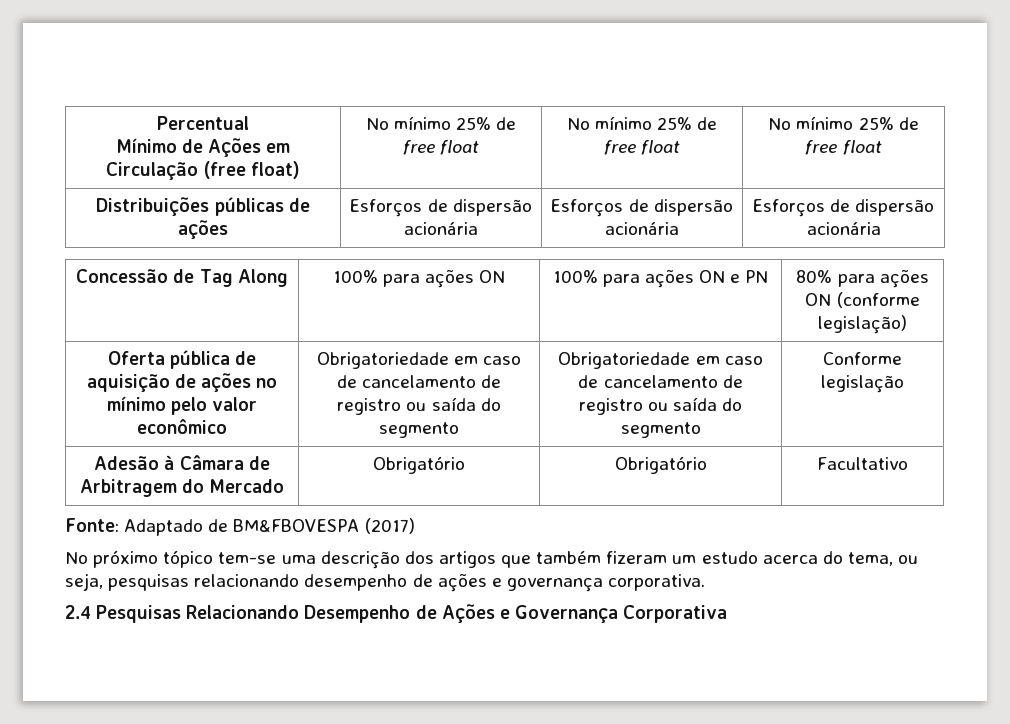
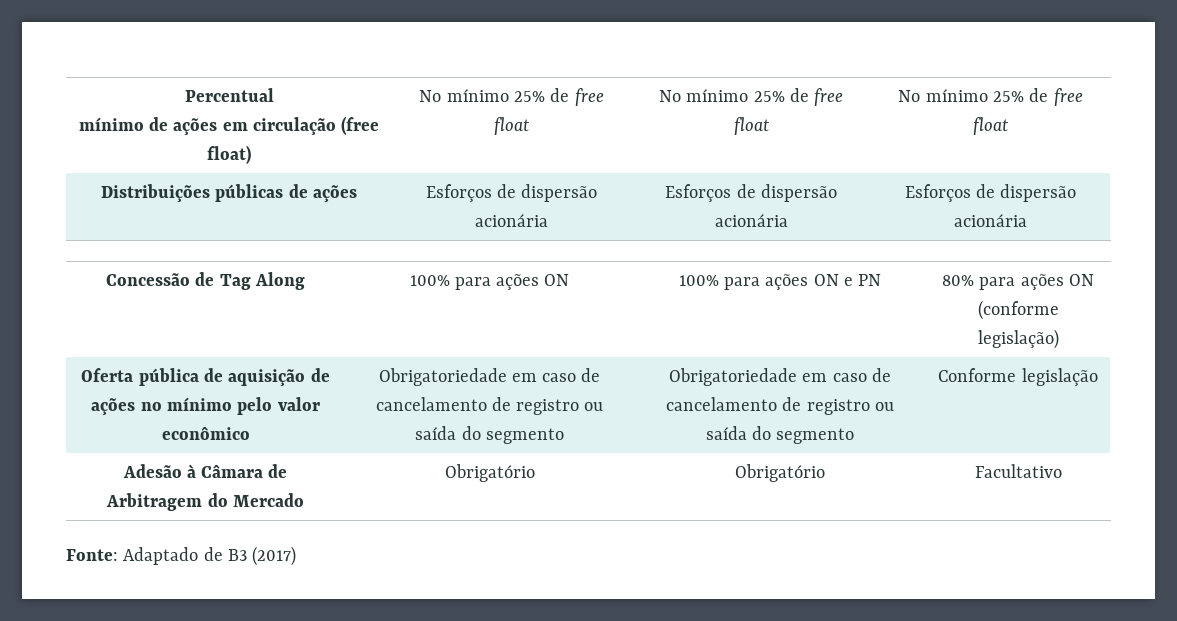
  Percentual
- Mínimo de Ações em Circulação (free float) | No mínimo 25% de free float | No mínimo 25% de free float | No mínimo 25% de free float
+ mínimo de ações em circulação (free float) | No mínimo 25% de free float | No mínimo 25% de free float | No mínimo 25% de free float
- Fonte: Adaptado de BM&FBOVESPA (2017)
+ Fonte: Adaptado de B3 (2017)
- No próximo tópico tem-se uma descrição dos artigos que também fizeram um estudo acerca do tema, ou seja, pesquisas relacionando desempenho de ações e governança corporativa.
- 2.4 Pesquisas Relacionando Desempenho de Ações e Governança Corporativa

